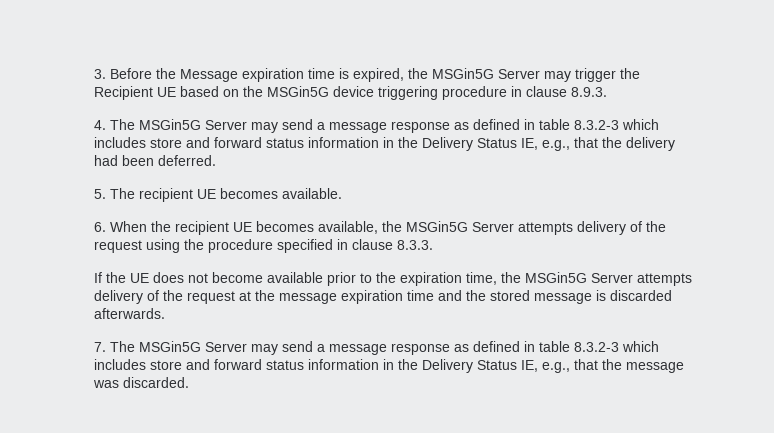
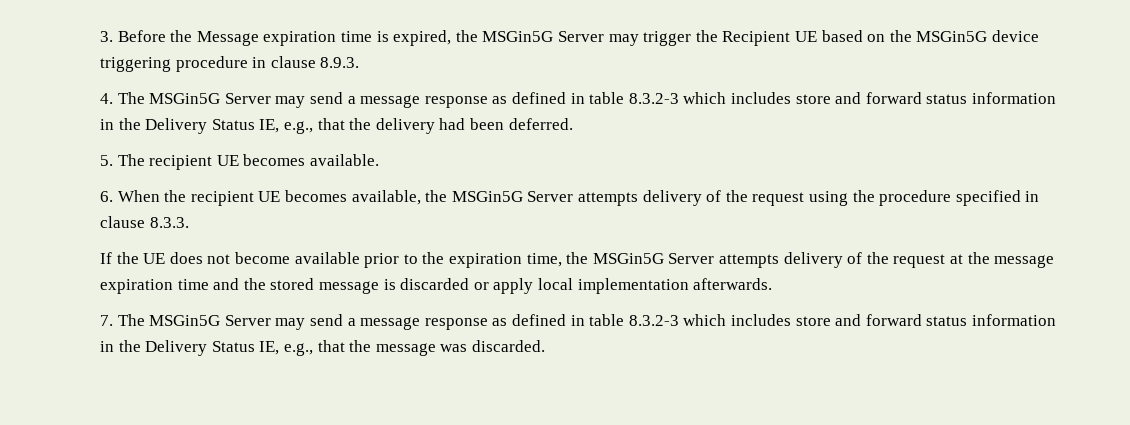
- If the UE does not become available prior to the expiration time, the MSGin5G Server attempts delivery of the request at the message expiration time and the stored message is discarded afterwards.
+ If the UE does not become available prior to the expiration time, the MSGin5G Server attempts delivery of the request at the message expiration time and the stored message is discarded or apply local implementation afterwards.

